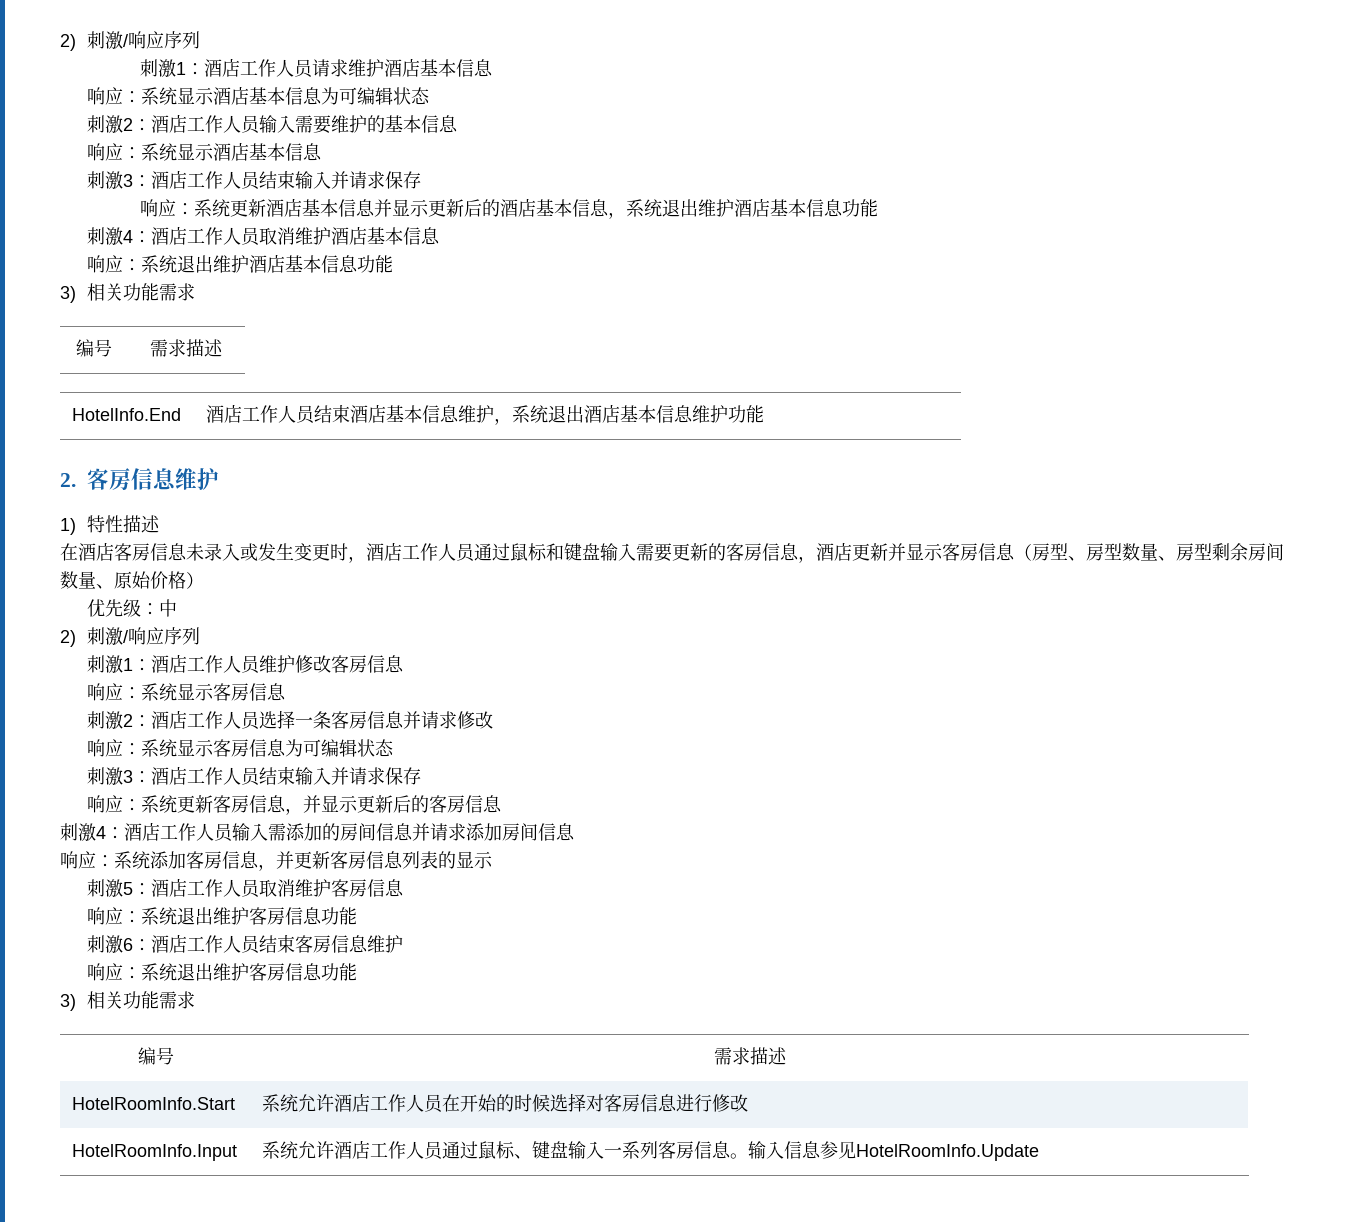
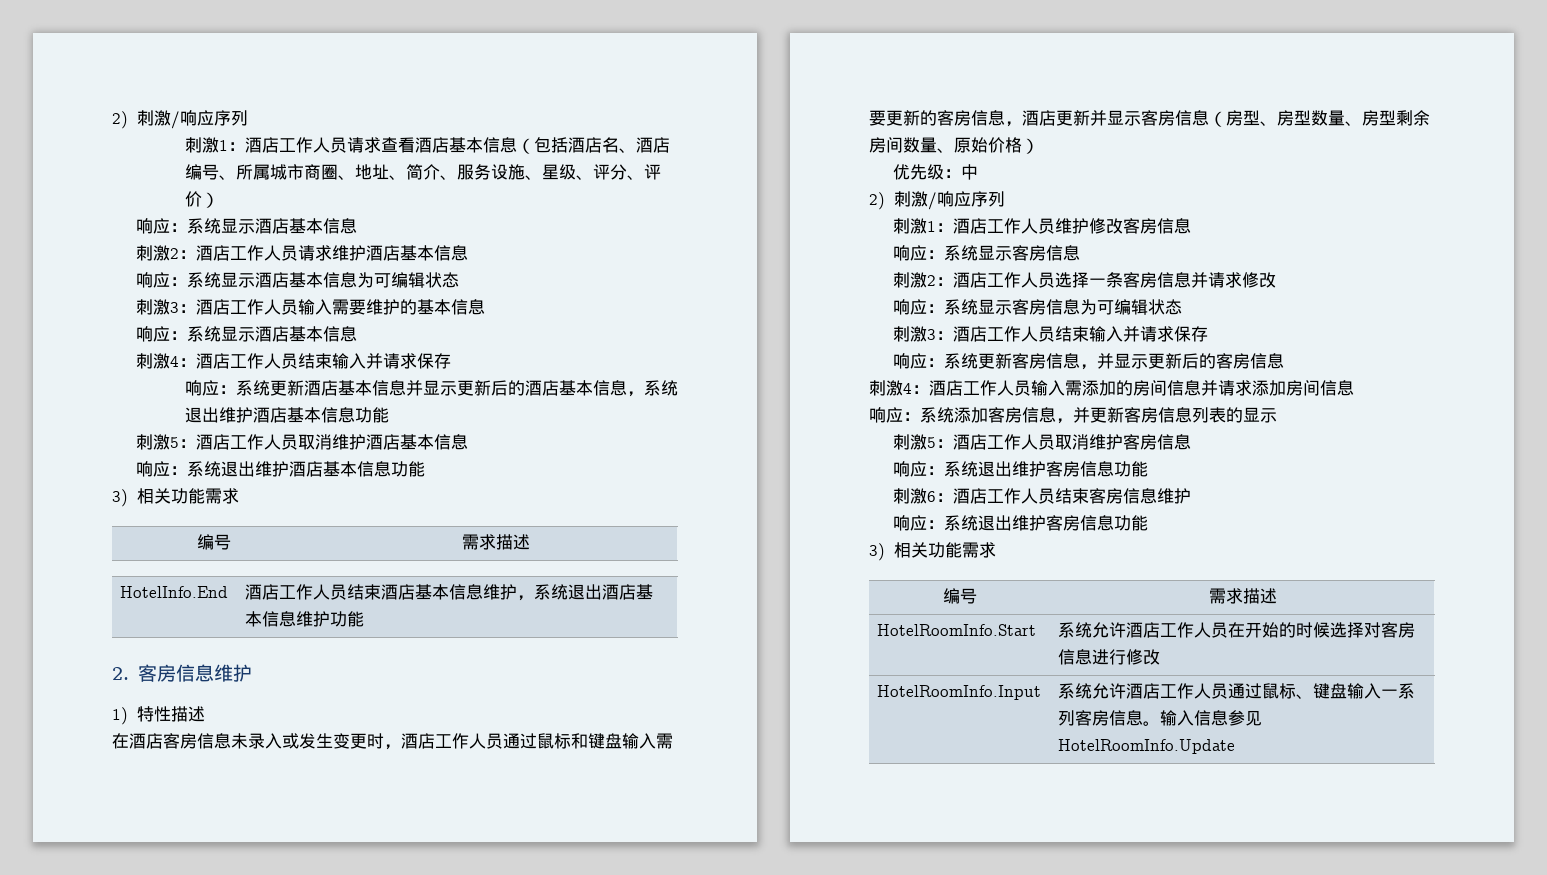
- 刺激1：酒店工作人员请求维护酒店基本信息
+ 刺激1：酒店工作人员请求查看酒店基本信息（包括酒店名、酒店编号、所属城市商圈、地址、简介、服务设施、星级、评分、评价）
+ 响应：系统显示酒店基本信息
+ 刺激2：酒店工作人员请求维护酒店基本信息
- 刺激2：酒店工作人员输入需要维护的基本信息
+ 刺激3：酒店工作人员输入需要维护的基本信息
  响应：系统显示酒店基本信息
- 刺激3：酒店工作人员结束输入并请求保存
+ 刺激4：酒店工作人员结束输入并请求保存
- 刺激4：酒店工作人员取消维护酒店基本信息
+ 刺激5：酒店工作人员取消维护酒店基本信息

